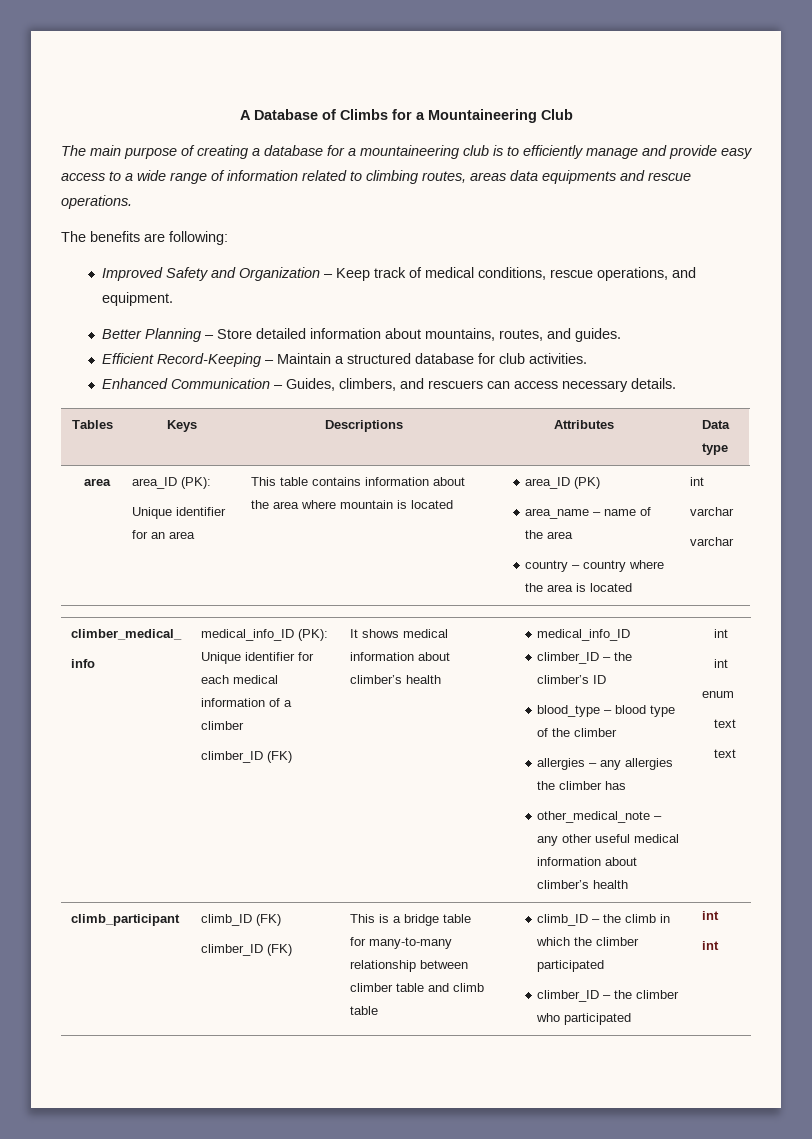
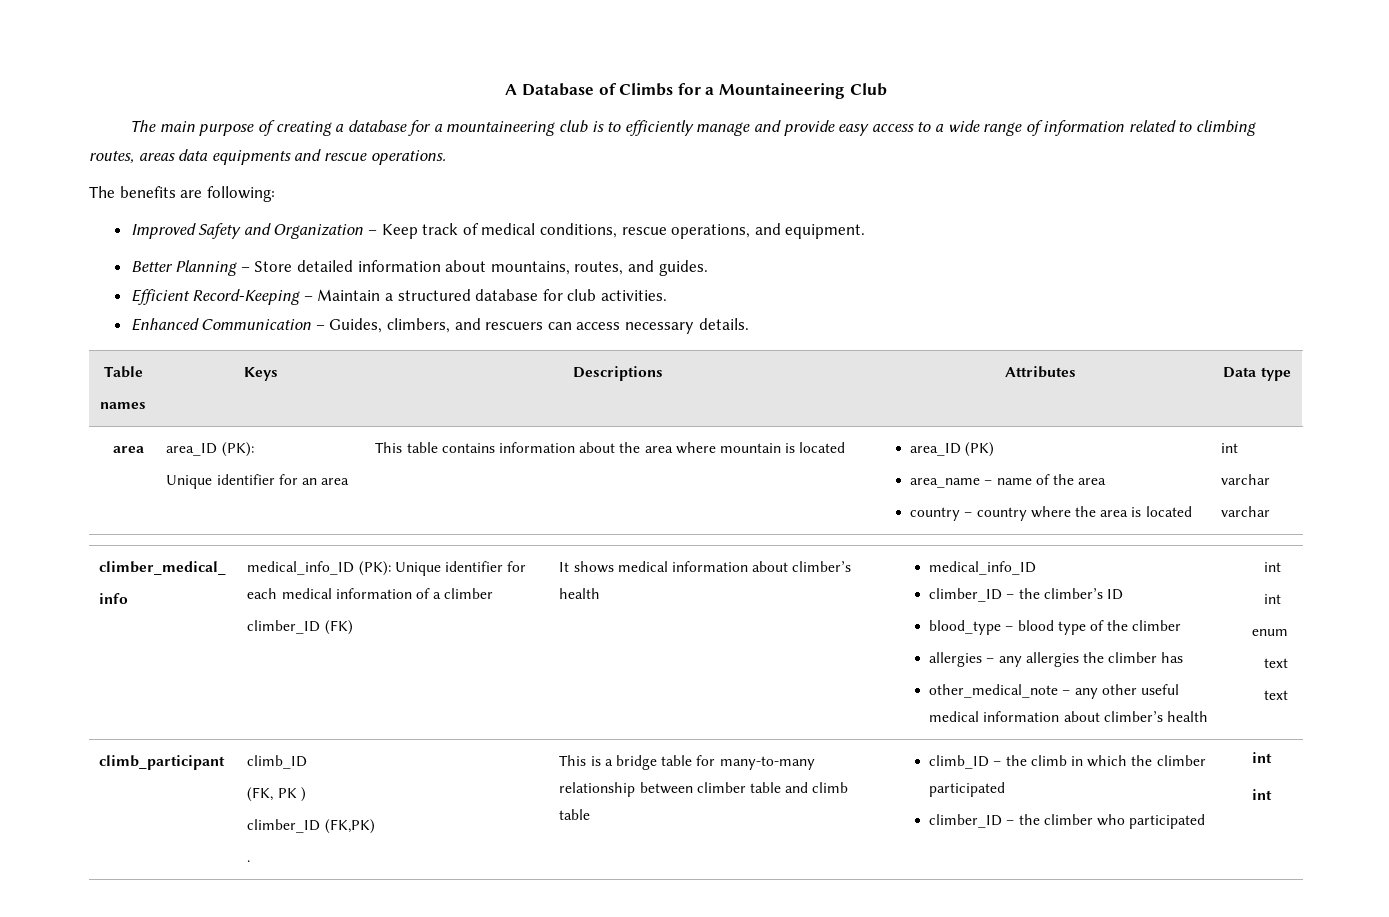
- Tables | Keys | Descriptions | Attributes | Data type
+ Table
+ names | Keys | Descriptions | Attributes | Data type
- climb_participant | climb_ID (FK)
- climber_ID (FK) | This is a bridge table for many-to-many relationship between climber table and climb table | climb_ID – the climb in which the climber participated
+ climb_participant | climb_ID
+ (FK, PK )
+ climber_ID (FK,PK)
+ . | This is a bridge table for many-to-many relationship between climber table and climb table | climb_ID – the climb in which the climber participated

